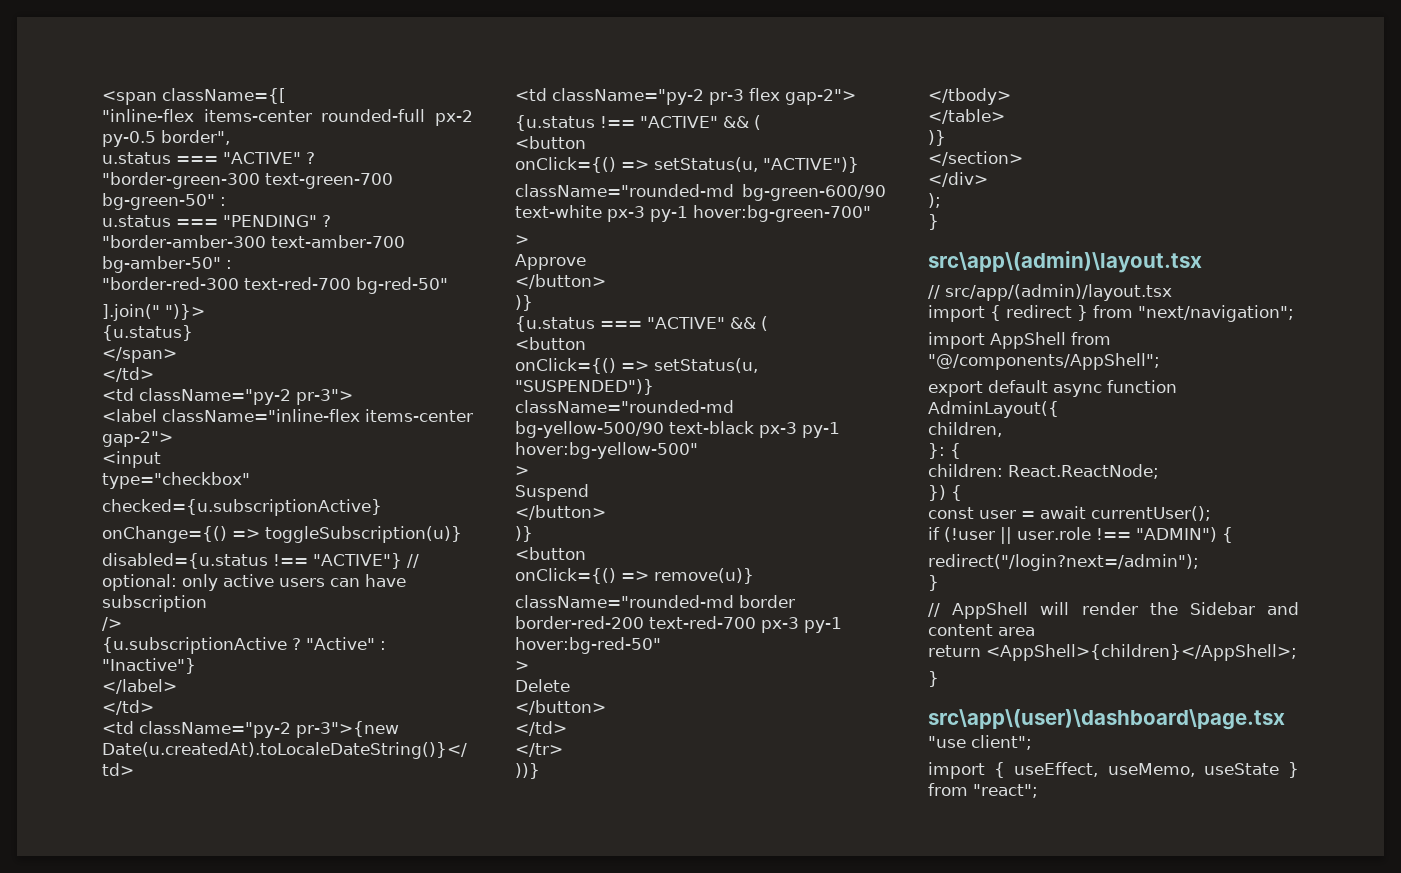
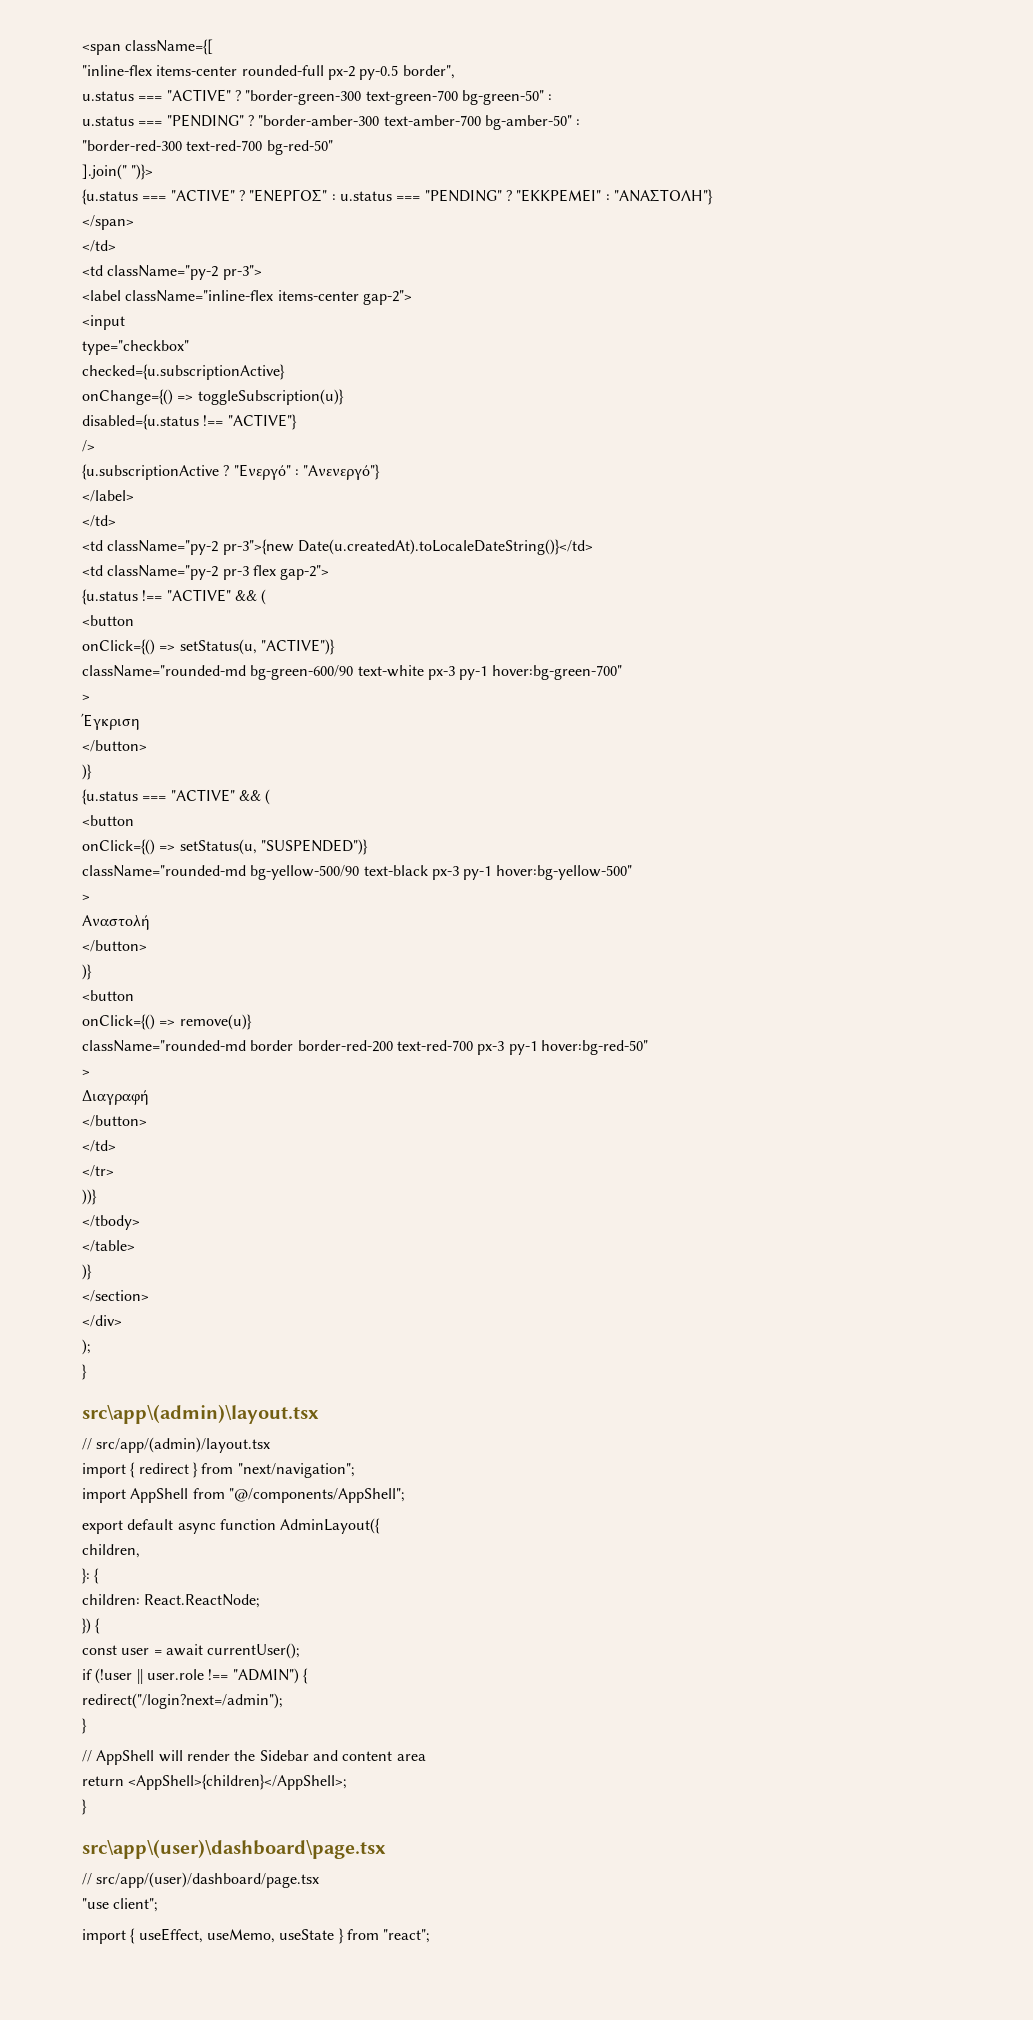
- {u.status}
+ {u.status === "ACTIVE" ? "ΕΝΕΡΓΟΣ" : u.status === "PENDING" ? "ΕΚΚΡΕΜΕΙ" : "ΑΝΑΣΤΟΛΗ"}
- disabled={u.status !== "ACTIVE"} // optional: only active users can have subscription
+ disabled={u.status !== "ACTIVE"}
- "Active" : "Inactive"}
+ "Ενεργό" : "Ανενεργό"}
- Approve
+ Έγκριση
- Suspend
+ Αναστολή
- Delete
+ Διαγραφή
+ // src/app/(user)/dashboard/page.tsx

